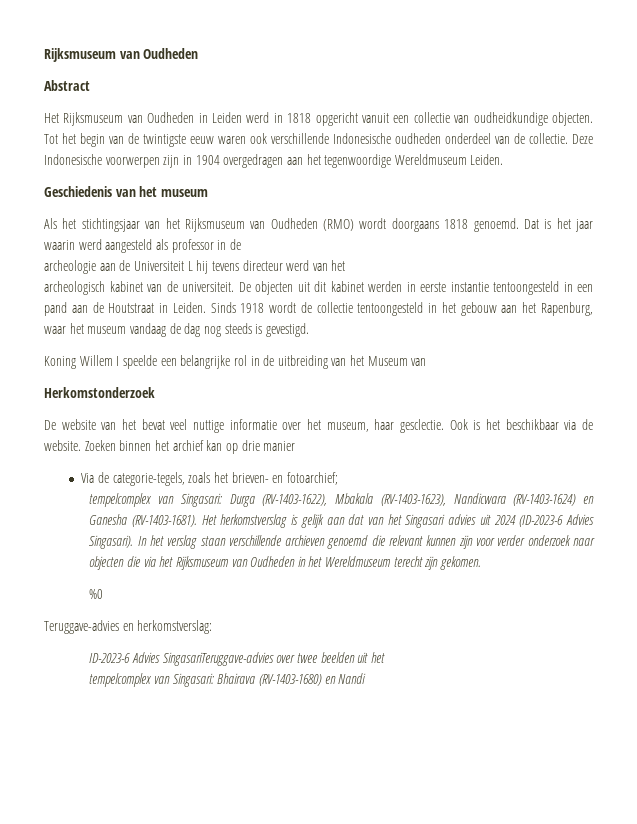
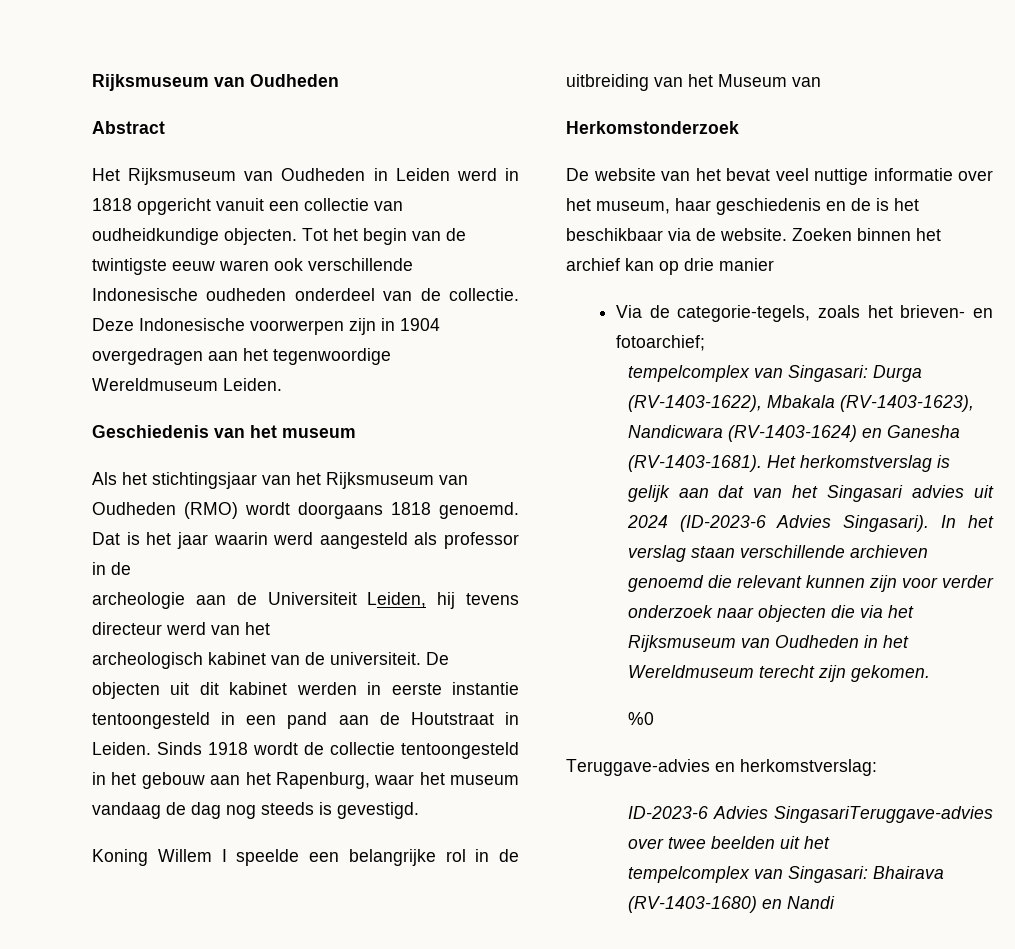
- archeologie aan de Universiteit L hij tevens directeur werd van het
+ archeologie aan de Universiteit Leiden, hij tevens directeur werd van het
- De website van het bevat veel nuttige informatie over het museum, haar gesclectie. Ook is het beschikbaar via de website.
+ De website van het bevat veel nuttige informatie over het museum, haar geschiedenis en de is het beschikbaar via de website.

